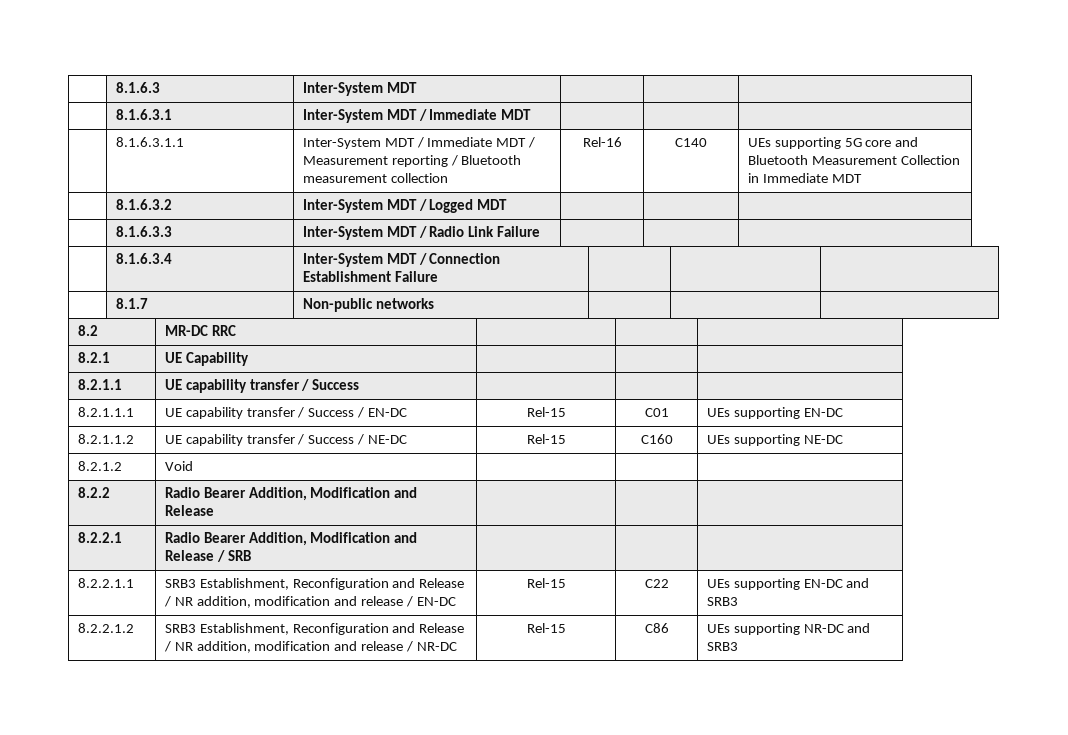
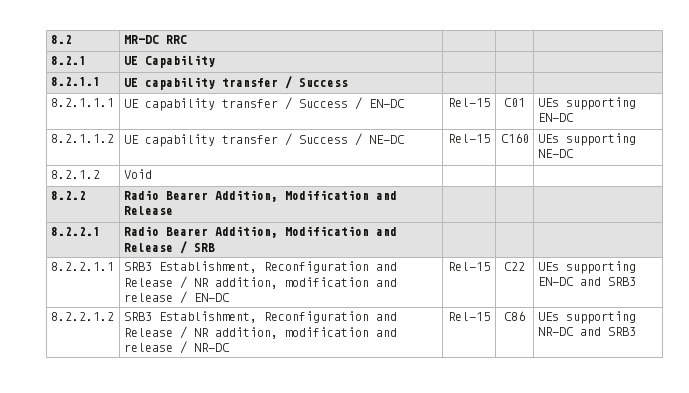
- | 8.1.6.3 | Inter-System MDT | | |
- | 8.1.6.3.1 | Inter-System MDT / Immediate MDT | | |
- | 8.1.6.3.1.1 | Inter-System MDT / Immediate MDT / Measurement reporting / Bluetooth measurement collection | Rel-16 | C140 | UEs supporting 5G core and Bluetooth Measurement Collection in Immediate MDT
- | 8.1.6.3.2 | Inter-System MDT / Logged MDT | | |
- | 8.1.6.3.3 | Inter-System MDT / Radio Link Failure | | |
- | 8.1.6.3.4 | Inter-System MDT / Connection Establishment Failure | | |
- | 8.1.7 | Non-public networks | | |

